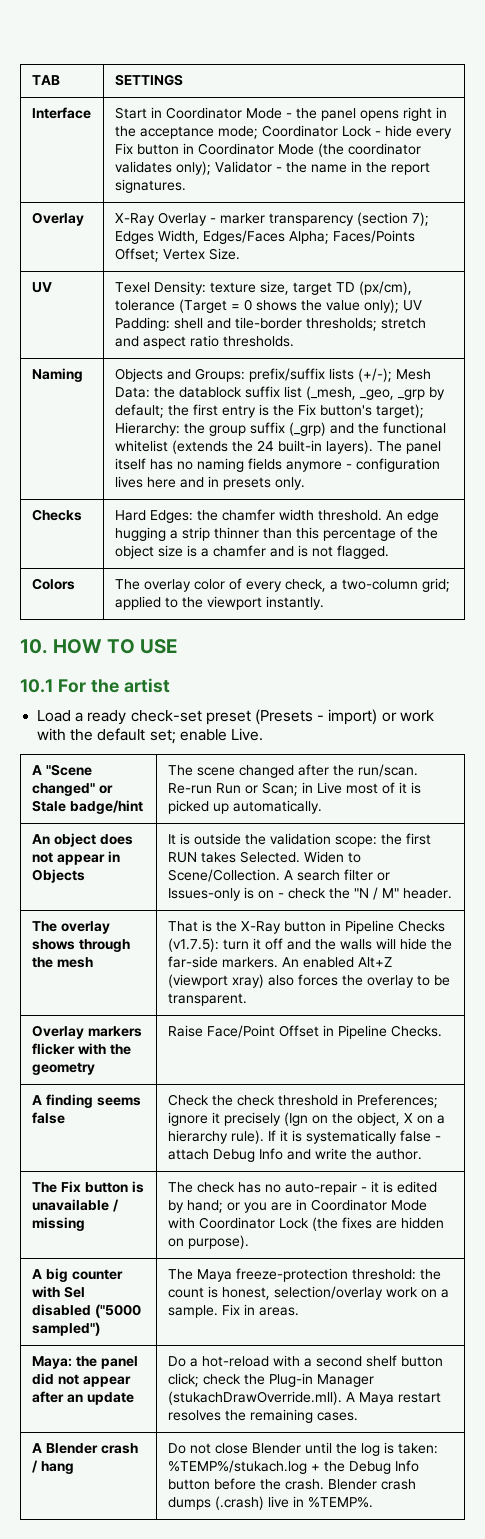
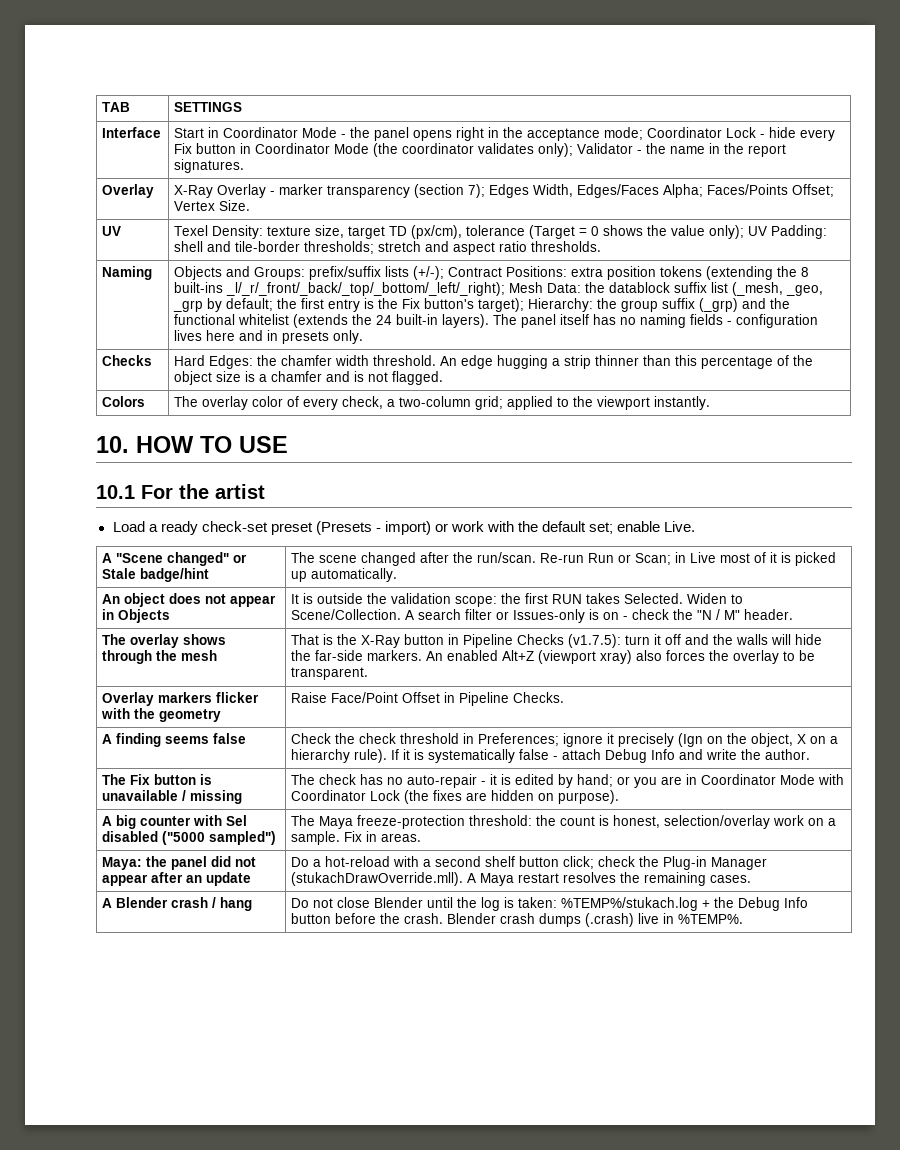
- Objects and Groups: prefix/suffix lists (+/-); Mesh Data: the datablock suffix list (_mesh, _geo, _grp by default; the first entry is the Fix button's target); Hierarchy: the group suffix (_grp) and the functional whitelist (extends the 24 built-in layers).
+ Objects and Groups: prefix/suffix lists (+/-); Contract Positions: extra position tokens (extending the 8 built-ins _l/_r/_front/_back/_top/_bottom/_left/_right); Mesh Data: the datablock suffix list (_mesh, _geo, _grp by default; the first entry is the Fix button's target); Hierarchy: the group suffix (_grp) and the functional whitelist (extends the 24 built-in layers).
- The panel itself has no naming fields anymore - configuration lives here and in presets only.
+ The panel itself has no naming fields - configuration lives here and in presets only.

